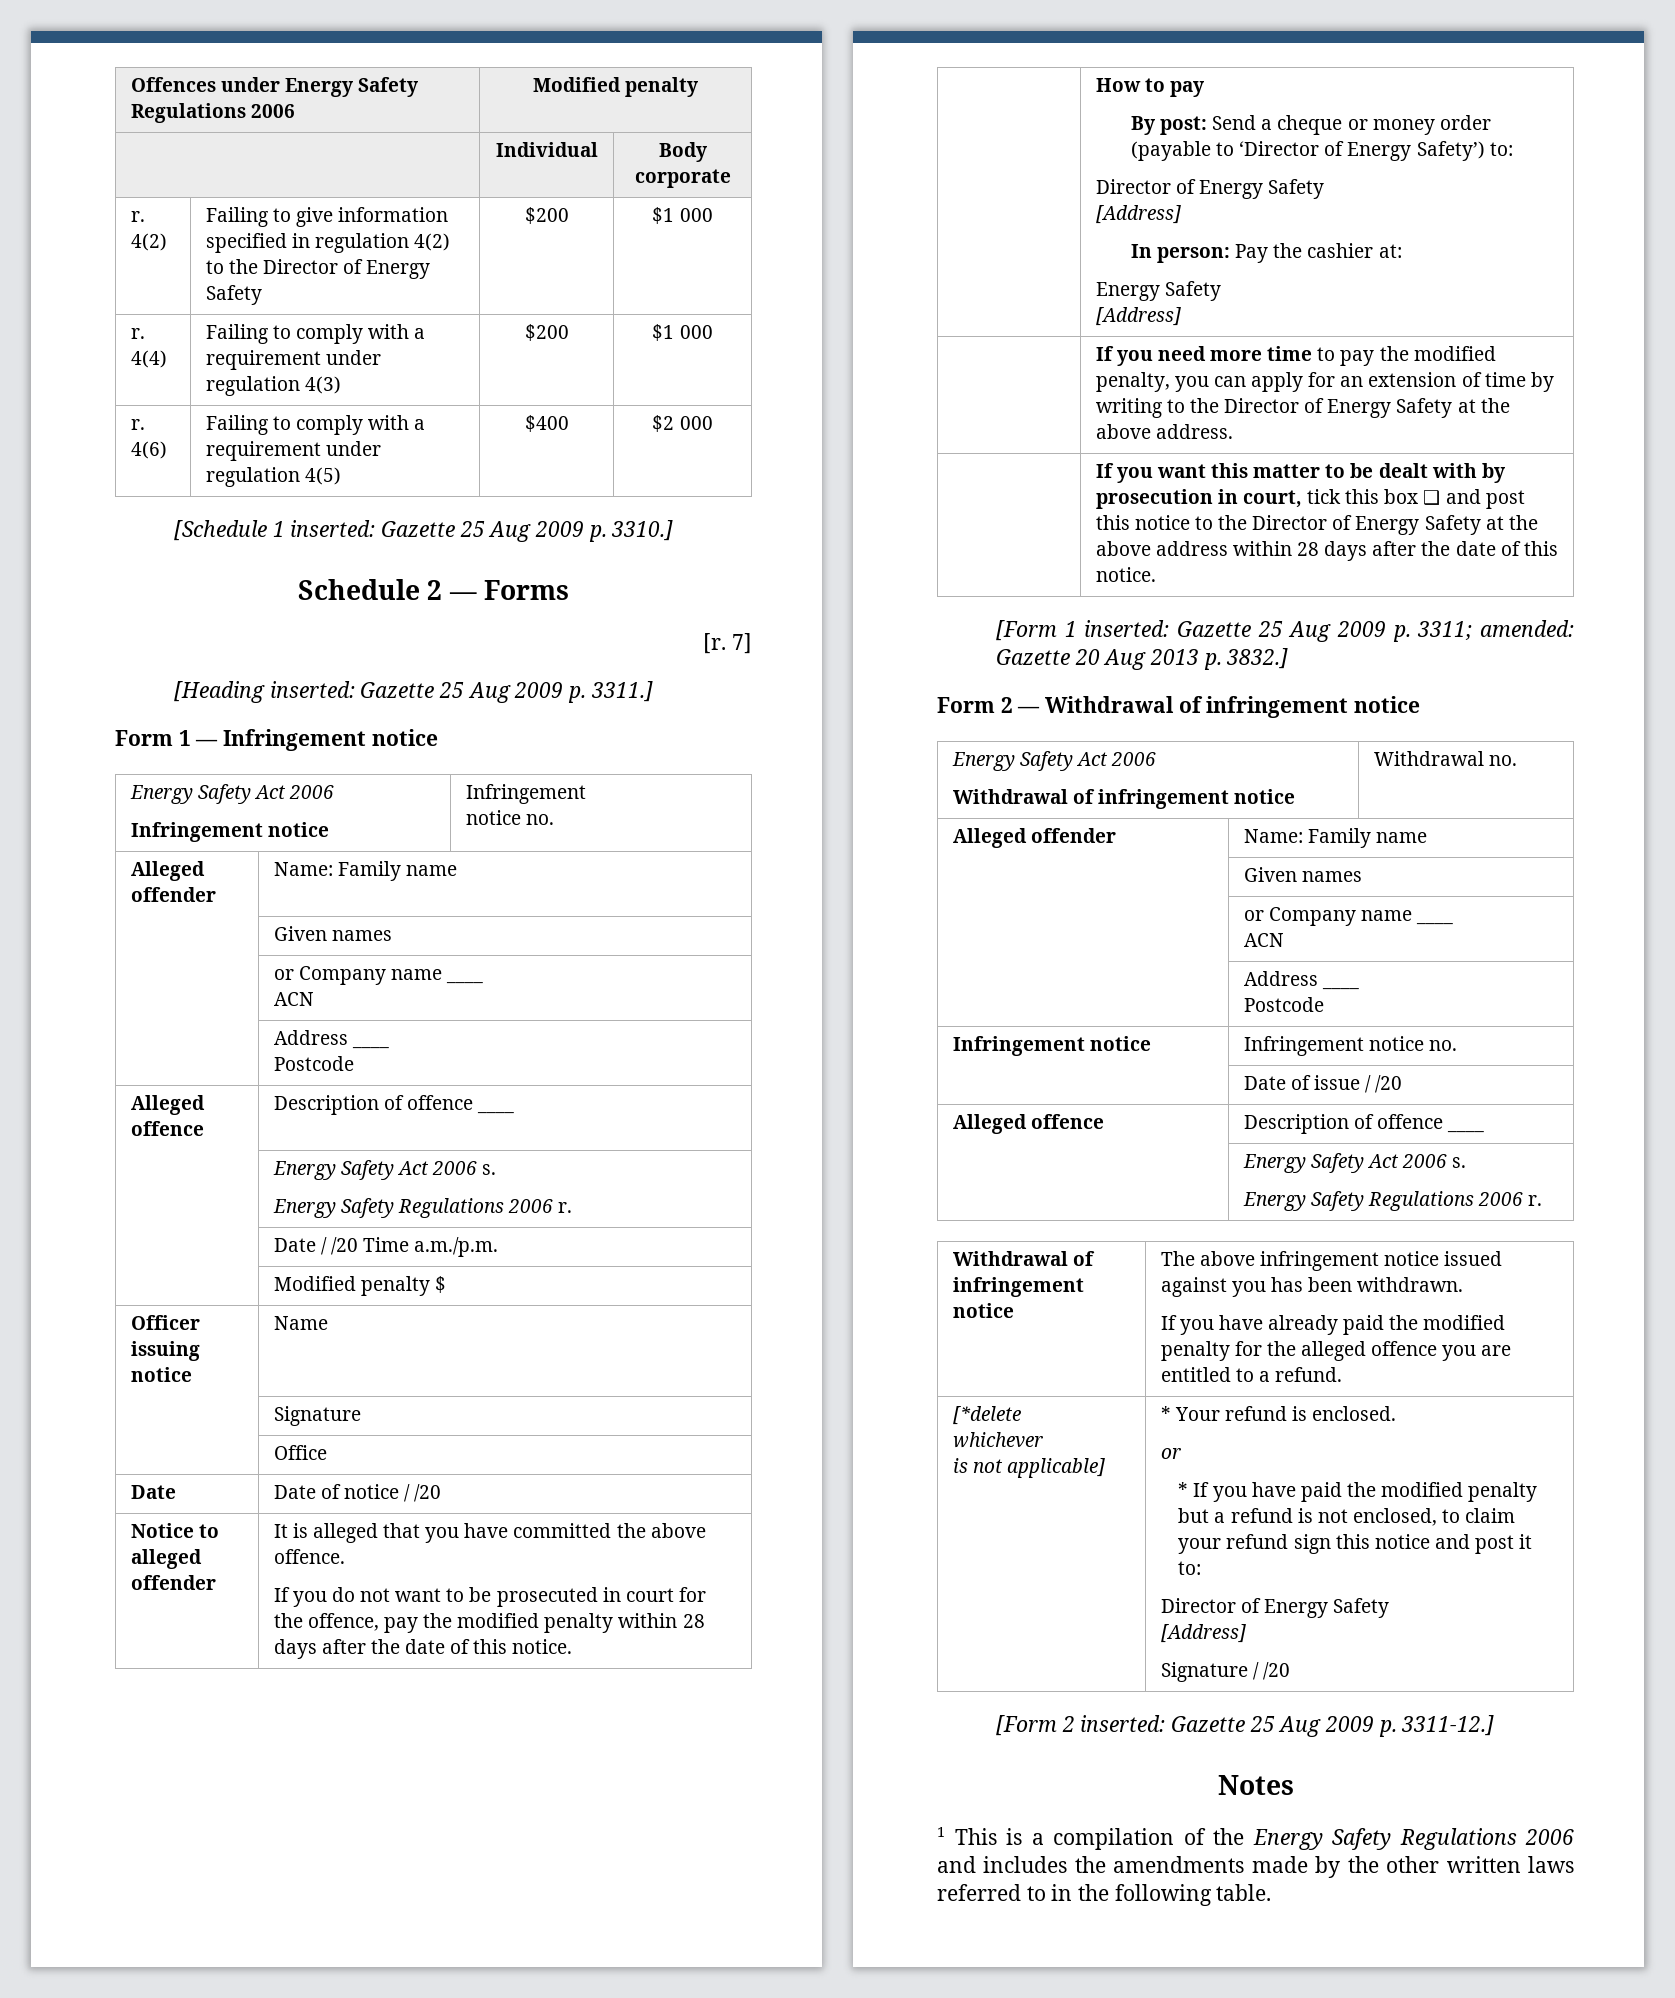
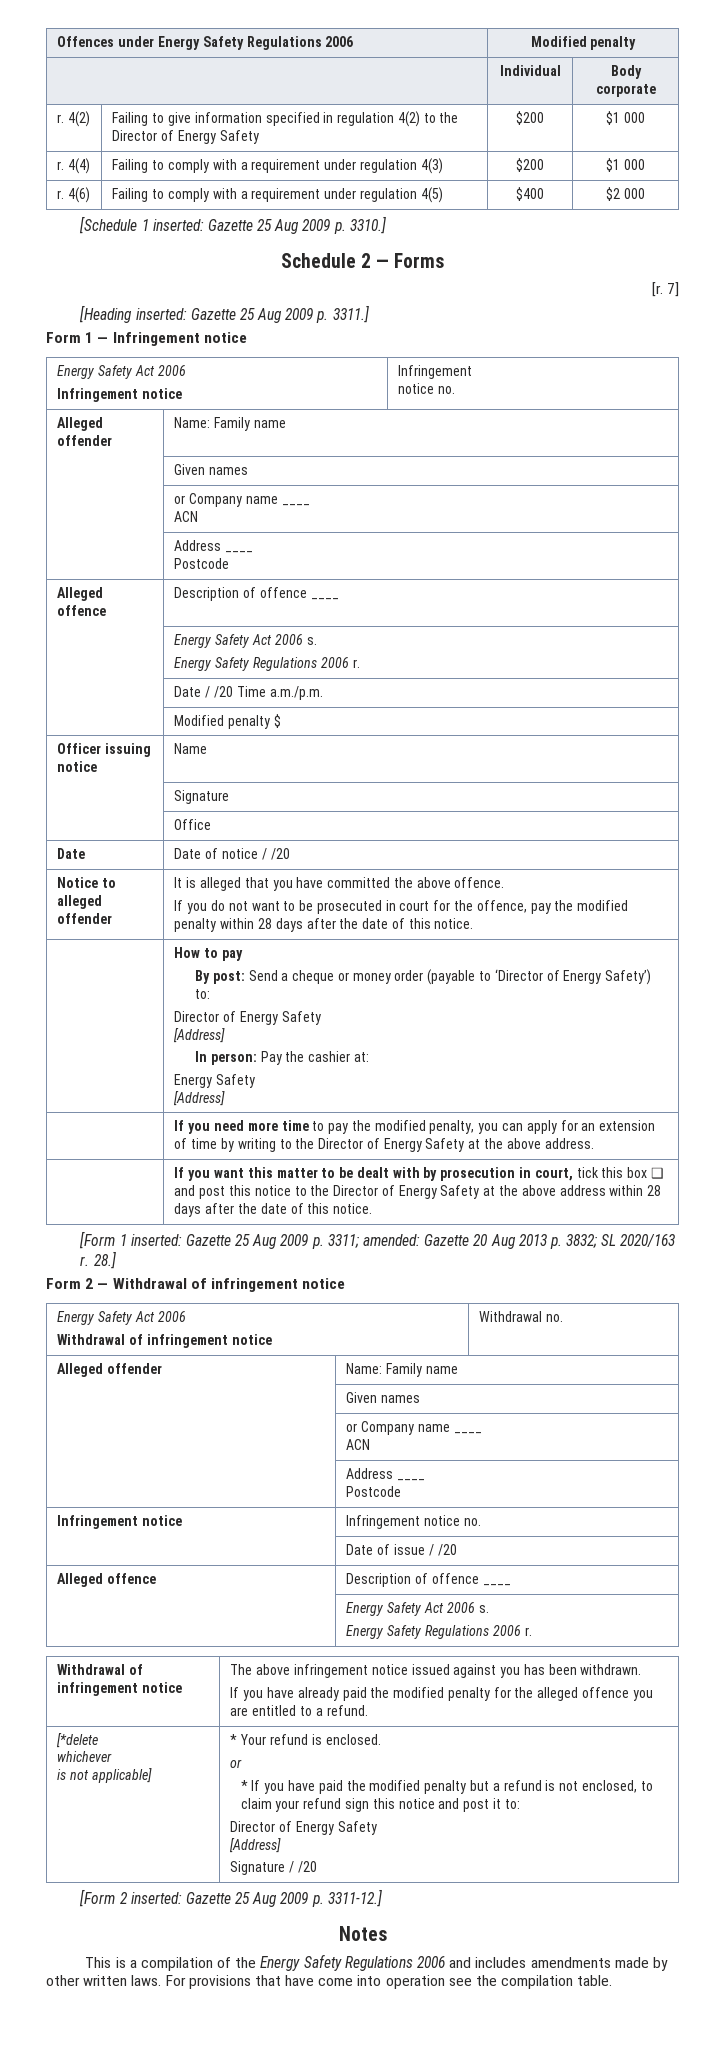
- [Form 1 inserted: Gazette 25 Aug 2009 p. 3311; amended: Gazette 20 Aug 2013 p. 3832.]
+ [Form 1 inserted: Gazette 25 Aug 2009 p. 3311; amended: Gazette 20 Aug 2013 p. 3832; SL 2020/163 r. 28.]
- 1 This is a compilation of the Energy Safety Regulations 2006 and includes the amendments made by the other written laws referred to in the following table.
+ This is a compilation of the Energy Safety Regulations 2006 and includes amendments made by other written laws. For provisions that have come into operation see the compilation table.

